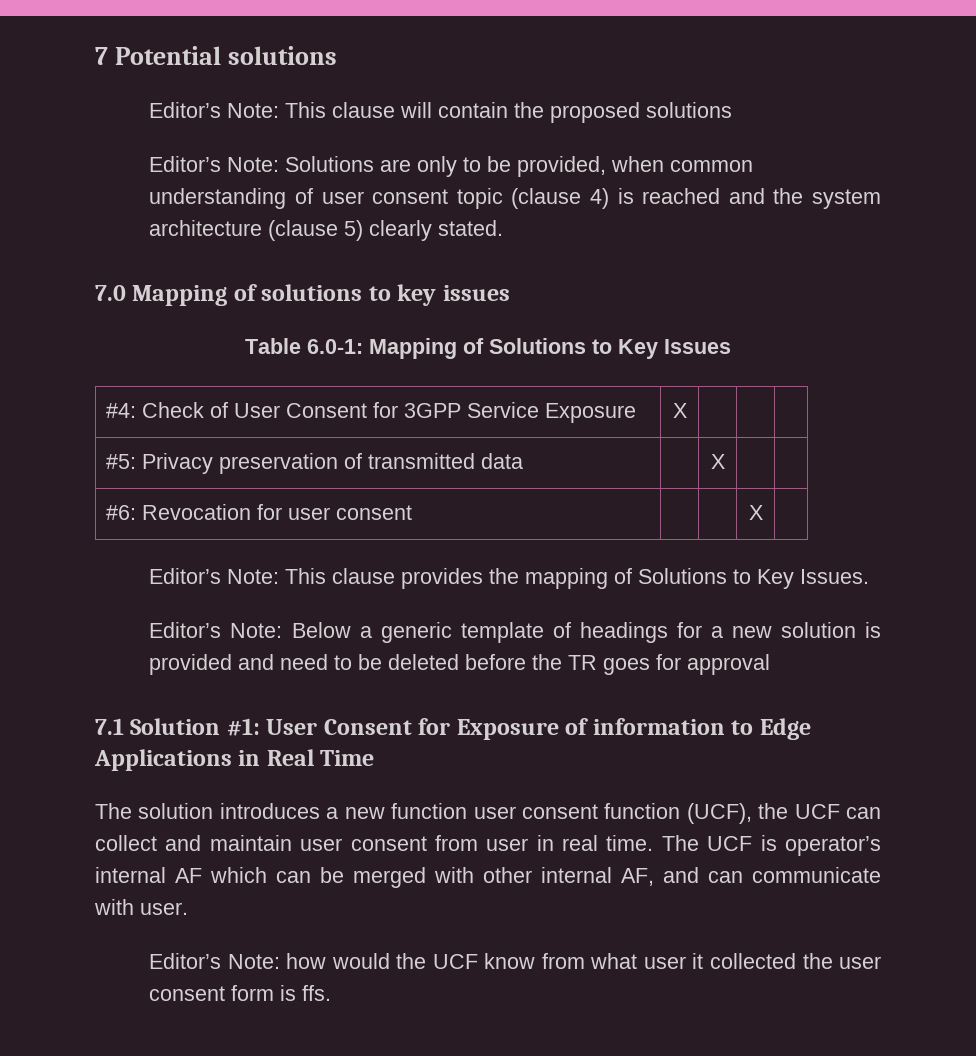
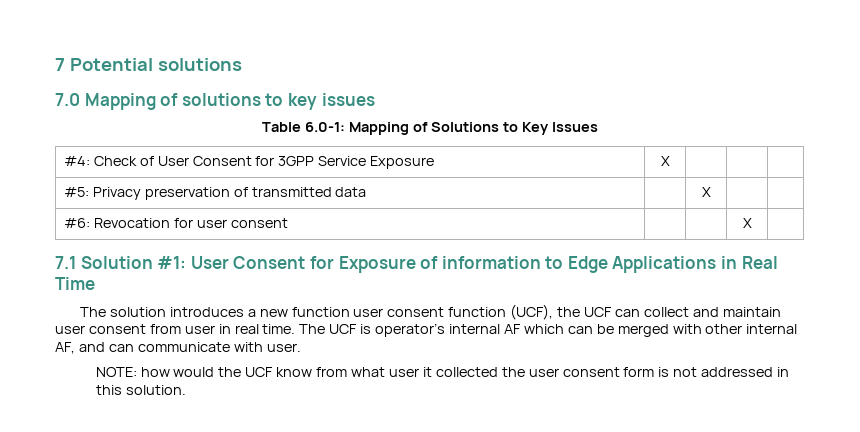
- Editor’s Note: This clause will contain the proposed solutions
- Editor’s Note: Solutions are only to be provided, when common understanding of user consent topic (clause 4) is reached and the system architecture (clause 5) clearly stated.
- Editor’s Note: This clause provides the mapping of Solutions to Key Issues.
- Editor’s Note: Below a generic template of headings for a new solution is provided and need to be deleted before the TR goes for approval
- Editor’s Note: how would the UCF know from what user it collected the user consent form is ffs.
+ NOTE: how would the UCF know from what user it collected the user consent form is not addressed in this solution.

